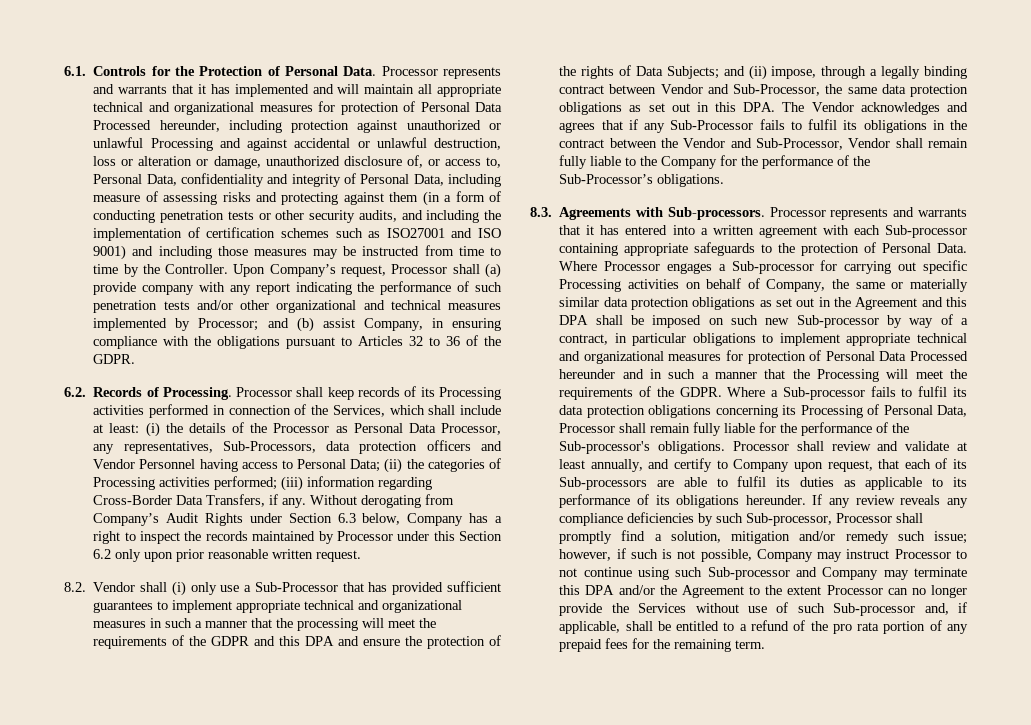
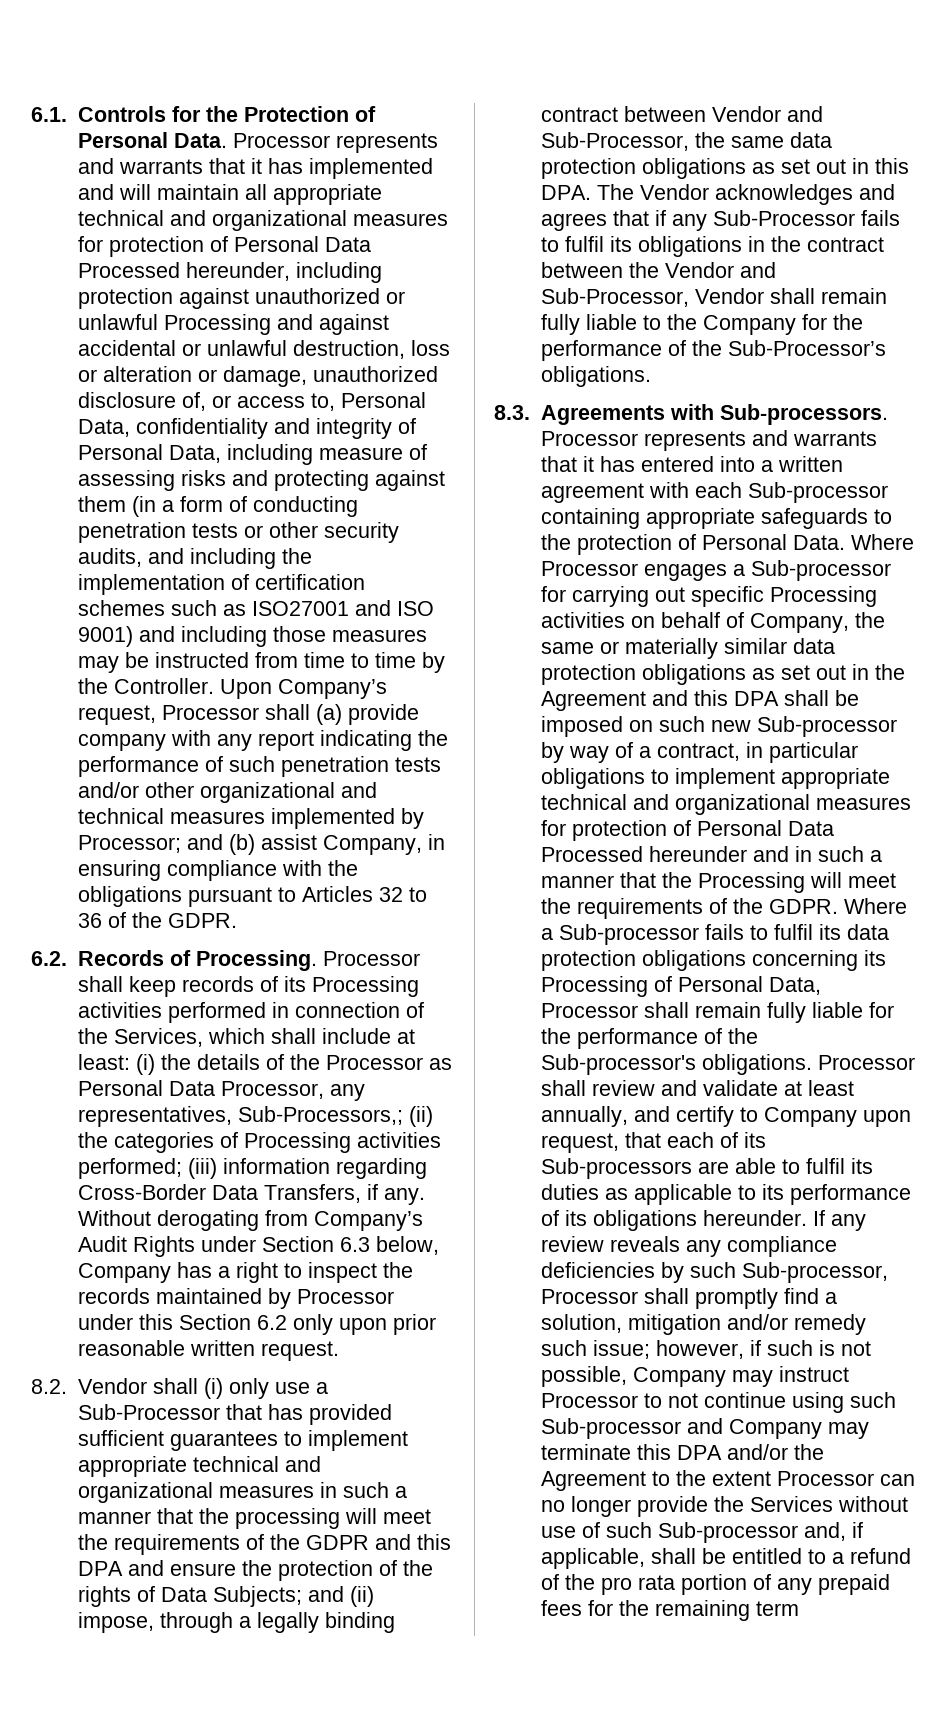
- Processor shall keep records of its Processing activities performed in connection of the Services, which shall include at least: (i) the details of the Processor as Personal Data Processor, any representatives, Sub-Processors, data protection officers and Vendor Personnel having access to Personal Data; (ii) the categories of Processing activities performed; (iii) information regarding Cross-Border Data Transfers, if any.
+ Processor shall keep records of its Processing activities performed in connection of the Services, which shall include at least: (i) the details of the Processor as Personal Data Processor, any representatives, Sub-Processors,; (ii) the categories of Processing activities performed; (iii) information regarding Cross-Border Data Transfers, if any.
- however, if such is not possible, Company may instruct Processor to not continue using such Sub-processor and Company may terminate this DPA and/or the Agreement to the extent Processor can no longer provide the Services without use of such Sub-processor and, if applicable, shall be entitled to a refund of the pro rata portion of any prepaid fees for the remaining term.
+ however, if such is not possible, Company may instruct Processor to not continue using such Sub-processor and Company may terminate this DPA and/or the Agreement to the extent Processor can no longer provide the Services without use of such Sub-processor and, if applicable, shall be entitled to a refund of the pro rata portion of any prepaid fees for the remaining term

